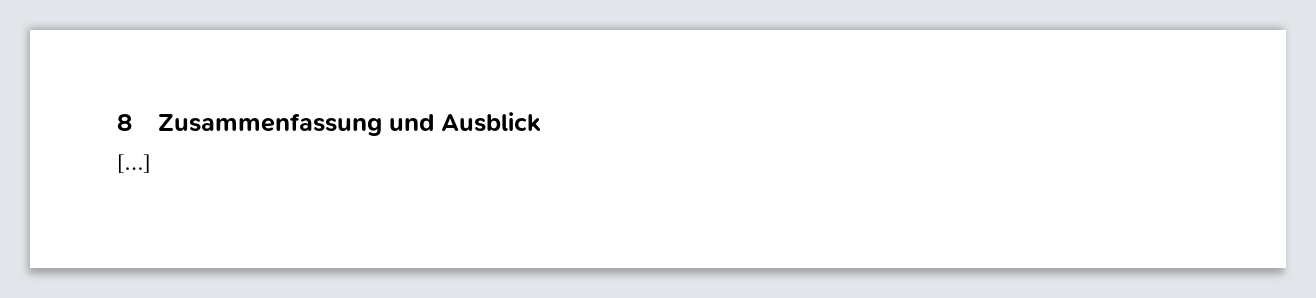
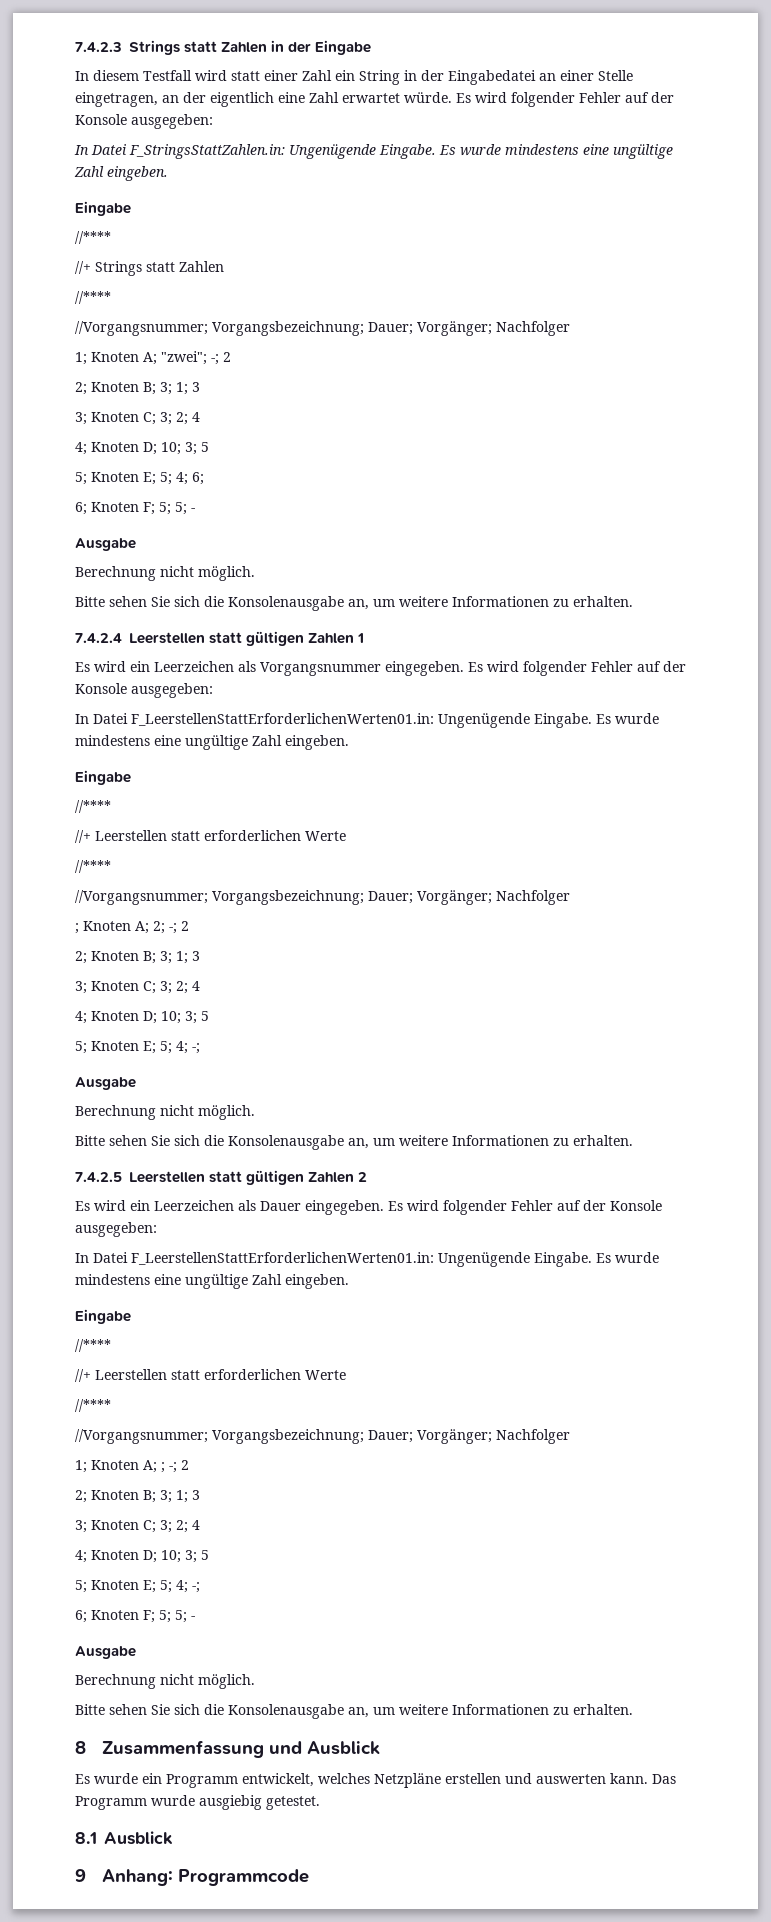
+ 7.4.2.3 Strings statt Zahlen in der Eingabe
+ In diesem Testfall wird statt einer Zahl ein String in der Eingabedatei an einer Stelle eingetragen, an der eigentlich eine Zahl erwartet würde. Es wird folgender Fehler auf der Konsole ausgegeben:
+ In Datei F_StringsStattZahlen.in: Ungenügende Eingabe. Es wurde mindestens eine ungültige Zahl eingeben.
+ Eingabe
+ //****
+ //+ Strings statt Zahlen
+ //****
+ //Vorgangsnummer; Vorgangsbezeichnung; Dauer; Vorgänger; Nachfolger
+ 1; Knoten A; "zwei"; -; 2
+ 2; Knoten B; 3; 1; 3
+ 3; Knoten C; 3; 2; 4
+ 4; Knoten D; 10; 3; 5
+ 5; Knoten E; 5; 4; 6;
+ 6; Knoten F; 5; 5; -
+ Ausgabe
+ Berechnung nicht möglich.
+ Bitte sehen Sie sich die Konsolenausgabe an, um weitere Informationen zu erhalten.
+ 7.4.2.4 Leerstellen statt gültigen Zahlen 1
+ Es wird ein Leerzeichen als Vorgangsnummer eingegeben. Es wird folgender Fehler auf der Konsole ausgegeben:
+ In Datei F_LeerstellenStattErforderlichenWerten01.in: Ungenügende Eingabe. Es wurde mindestens eine ungültige Zahl eingeben.
+ Eingabe
+ //****
+ //+ Leerstellen statt erforderlichen Werte
+ //****
+ //Vorgangsnummer; Vorgangsbezeichnung; Dauer; Vorgänger; Nachfolger
+ ; Knoten A; 2; -; 2
+ 2; Knoten B; 3; 1; 3
+ 3; Knoten C; 3; 2; 4
+ 4; Knoten D; 10; 3; 5
+ 5; Knoten E; 5; 4; -;
+ Ausgabe
+ Berechnung nicht möglich.
+ Bitte sehen Sie sich die Konsolenausgabe an, um weitere Informationen zu erhalten.
+ 7.4.2.5 Leerstellen statt gültigen Zahlen 2
+ Es wird ein Leerzeichen als Dauer eingegeben. Es wird folgender Fehler auf der Konsole ausgegeben:
+ In Datei F_LeerstellenStattErforderlichenWerten01.in: Ungenügende Eingabe. Es wurde mindestens eine ungültige Zahl eingeben.
+ Eingabe
+ //****
+ //+ Leerstellen statt erforderlichen Werte
+ //****
+ //Vorgangsnummer; Vorgangsbezeichnung; Dauer; Vorgänger; Nachfolger
+ 1; Knoten A; ; -; 2
+ 2; Knoten B; 3; 1; 3
+ 3; Knoten C; 3; 2; 4
+ 4; Knoten D; 10; 3; 5
+ 5; Knoten E; 5; 4; -;
+ 6; Knoten F; 5; 5; -
+ Ausgabe
+ Berechnung nicht möglich.
+ Bitte sehen Sie sich die Konsolenausgabe an, um weitere Informationen zu erhalten.
  8 Zusammenfassung und Ausblick
- […]
+ Es wurde ein Programm entwickelt, welches Netzpläne erstellen und auswerten kann. Das Programm wurde ausgiebig getestet.
+ 8.1 Ausblick
+ 9 Anhang: Programmcode

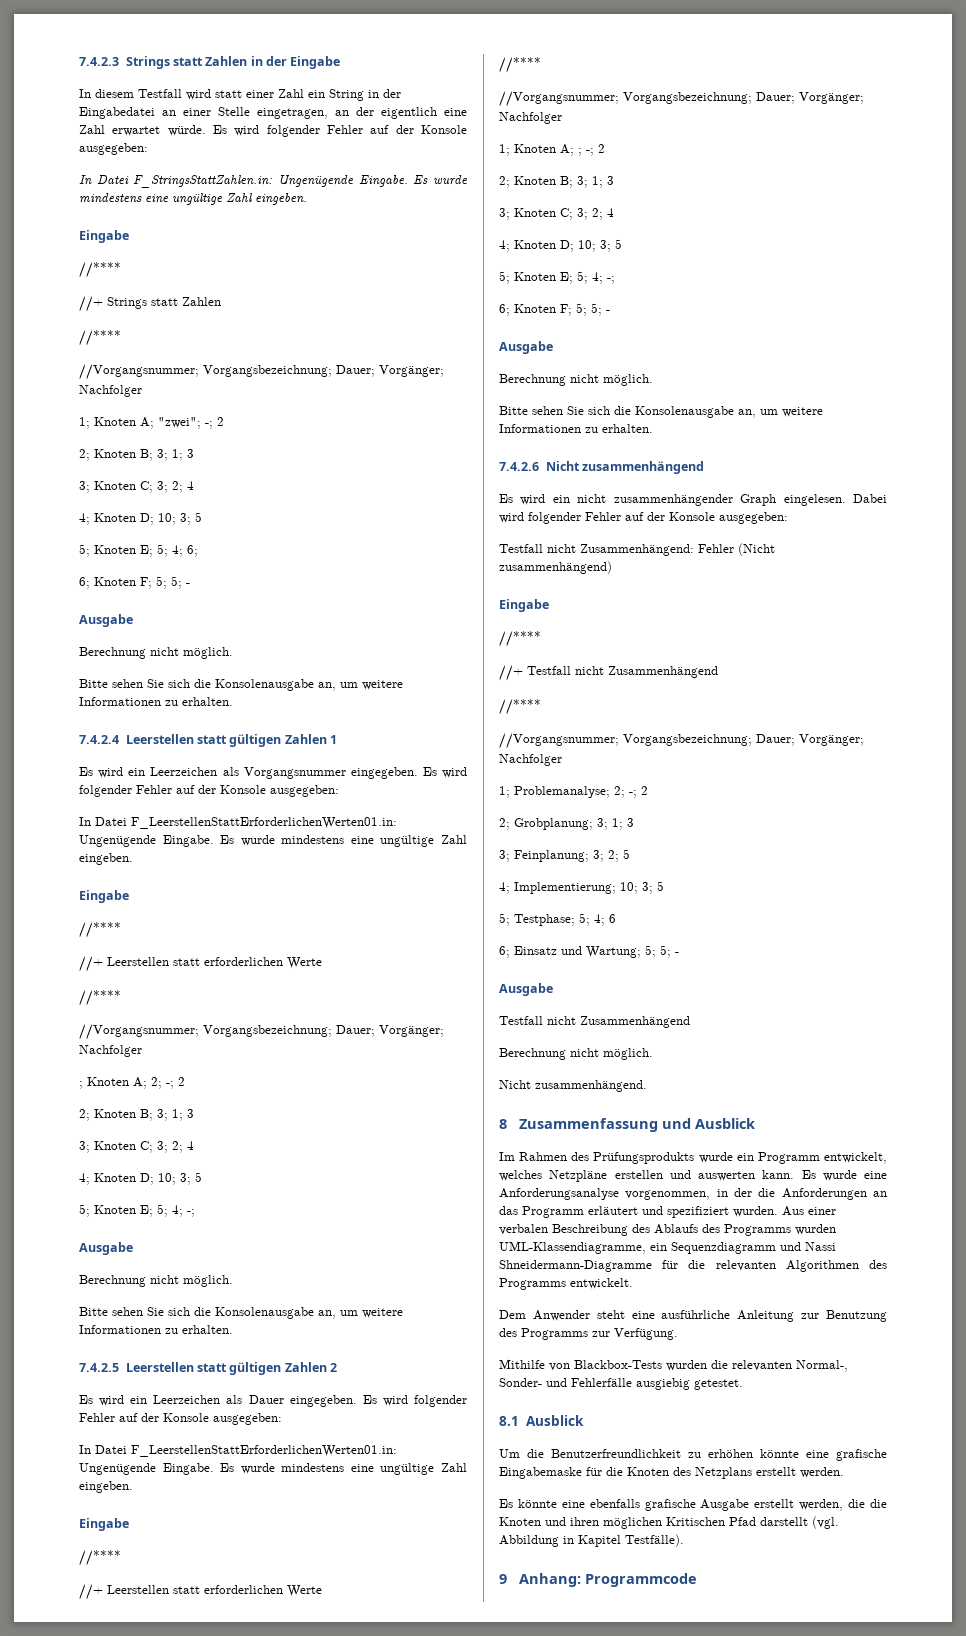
+ 7.4.2.6 Nicht zusammenhängend
+ Es wird ein nicht zusammenhängender Graph eingelesen. Dabei wird folgender Fehler auf der Konsole ausgegeben:
+ Testfall nicht Zusammenhängend: Fehler (Nicht zusammenhängend)
+ Eingabe
+ //****
+ //+ Testfall nicht Zusammenhängend
+ //****
+ //Vorgangsnummer; Vorgangsbezeichnung; Dauer; Vorgänger; Nachfolger
+ 1; Problemanalyse; 2; -; 2
+ 2; Grobplanung; 3; 1; 3
+ 3; Feinplanung; 3; 2; 5
+ 4; Implementierung; 10; 3; 5
+ 5; Testphase; 5; 4; 6
+ 6; Einsatz und Wartung; 5; 5; -
+ Ausgabe
+ Testfall nicht Zusammenhängend
+ Berechnung nicht möglich.
+ Nicht zusammenhängend.
- Es wurde ein Programm entwickelt, welches Netzpläne erstellen und auswerten kann.
+ Im Rahmen des Prüfungsprodukts wurde ein Programm entwickelt, welches Netzpläne erstellen und auswerten kann.
- Das Programm wurde ausgiebig getestet.
+ Es wurde eine Anforderungsanalyse vorgenommen, in der die Anforderungen an das Programm erläutert und spezifiziert wurden. Aus einer verbalen Beschreibung des Ablaufs des Programms wurden UML-Klassendiagramme, ein Sequenzdiagramm und Nassi Shneidermann-Diagramme für die relevanten Algorithmen des Programms entwickelt.
+ Dem Anwender steht eine ausführliche Anleitung zur Benutzung des Programms zur Verfügung.
+ Mithilfe von Blackbox-Tests wurden die relevanten Normal-, Sonder- und Fehlerfälle ausgiebig getestet.
  8.1 Ausblick
+ Um die Benutzerfreundlichkeit zu erhöhen könnte eine grafische Eingabemaske für die Knoten des Netzplans erstellt werden.
+ Es könnte eine ebenfalls grafische Ausgabe erstellt werden, die die Knoten und ihren möglichen Kritischen Pfad darstellt (vgl. Abbildung in Kapitel Testfälle).

